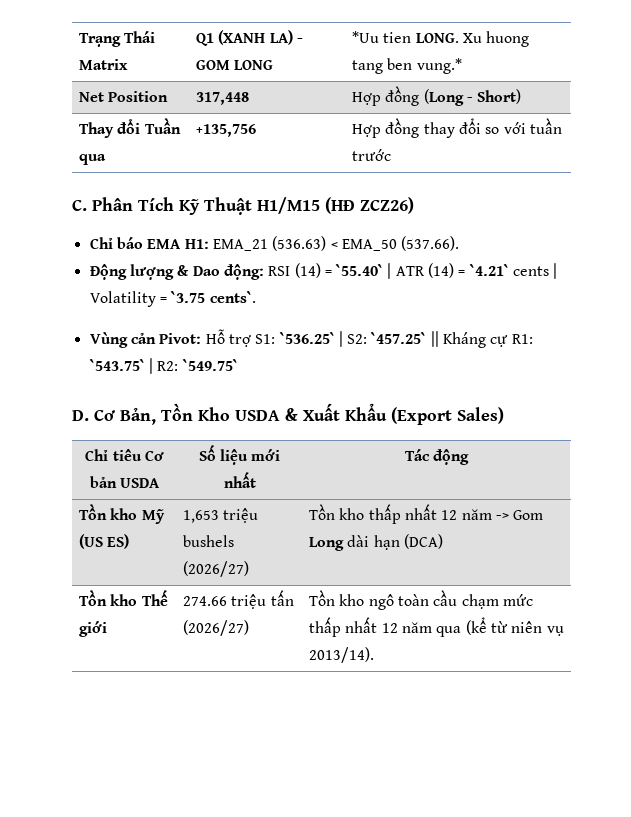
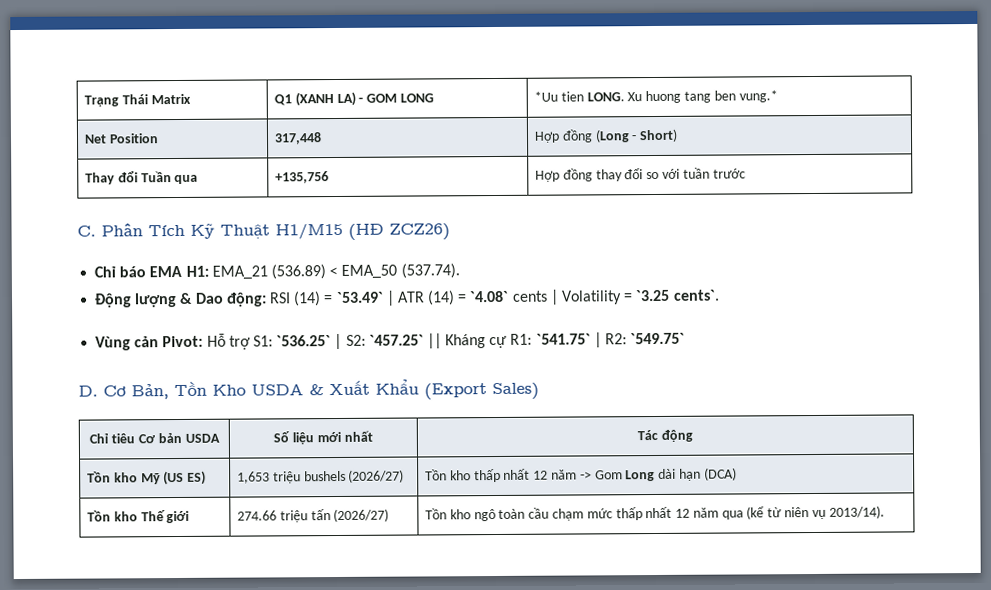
- Chỉ báo EMA H1: EMA_21 (536.63) < EMA_50 (537.66).
+ Chỉ báo EMA H1: EMA_21 (536.89) < EMA_50 (537.74).
- Động lượng & Dao động: RSI (14) = `55.40` | ATR (14) = `4.21` cents | Volatility = `3.75 cents`.
+ Động lượng & Dao động: RSI (14) = `53.49` | ATR (14) = `4.08` cents | Volatility = `3.25 cents`.
- Vùng cản Pivot: Hỗ trợ S1: `536.25` | S2: `457.25` || Kháng cự R1: `543.75` | R2: `549.75`
+ Vùng cản Pivot: Hỗ trợ S1: `536.25` | S2: `457.25` || Kháng cự R1: `541.75` | R2: `549.75`

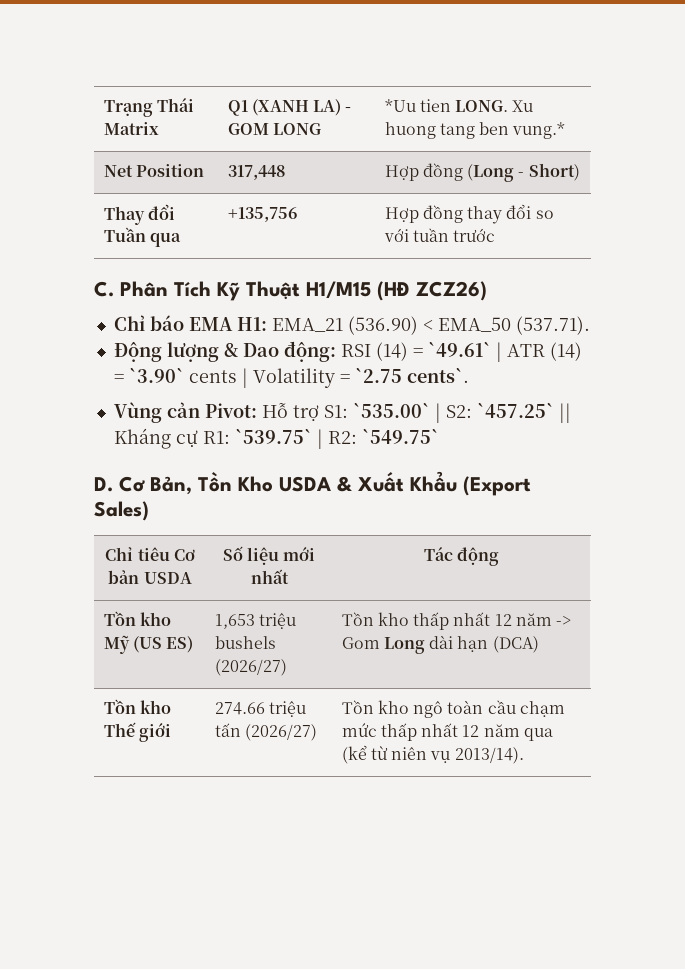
- Chỉ báo EMA H1: EMA_21 (536.89) < EMA_50 (537.74).
+ Chỉ báo EMA H1: EMA_21 (536.90) < EMA_50 (537.71).
- Động lượng & Dao động: RSI (14) = `53.49` | ATR (14) = `4.08` cents | Volatility = `3.25 cents`.
+ Động lượng & Dao động: RSI (14) = `49.61` | ATR (14) = `3.90` cents | Volatility = `2.75 cents`.
- Vùng cản Pivot: Hỗ trợ S1: `536.25` | S2: `457.25` || Kháng cự R1: `541.75` | R2: `549.75`
+ Vùng cản Pivot: Hỗ trợ S1: `535.00` | S2: `457.25` || Kháng cự R1: `539.75` | R2: `549.75`

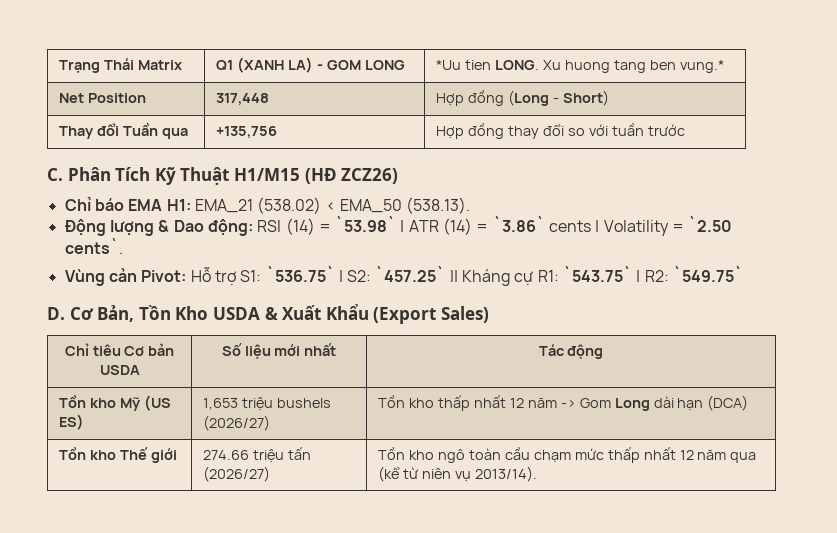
- Chỉ báo EMA H1: EMA_21 (536.90) < EMA_50 (537.71).
+ Chỉ báo EMA H1: EMA_21 (538.02) < EMA_50 (538.13).
- Động lượng & Dao động: RSI (14) = `49.61` | ATR (14) = `3.90` cents | Volatility = `2.75 cents`.
+ Động lượng & Dao động: RSI (14) = `53.98` | ATR (14) = `3.86` cents | Volatility = `2.50 cents`.
- Vùng cản Pivot: Hỗ trợ S1: `535.00` | S2: `457.25` || Kháng cự R1: `539.75` | R2: `549.75`
+ Vùng cản Pivot: Hỗ trợ S1: `536.75` | S2: `457.25` || Kháng cự R1: `543.75` | R2: `549.75`

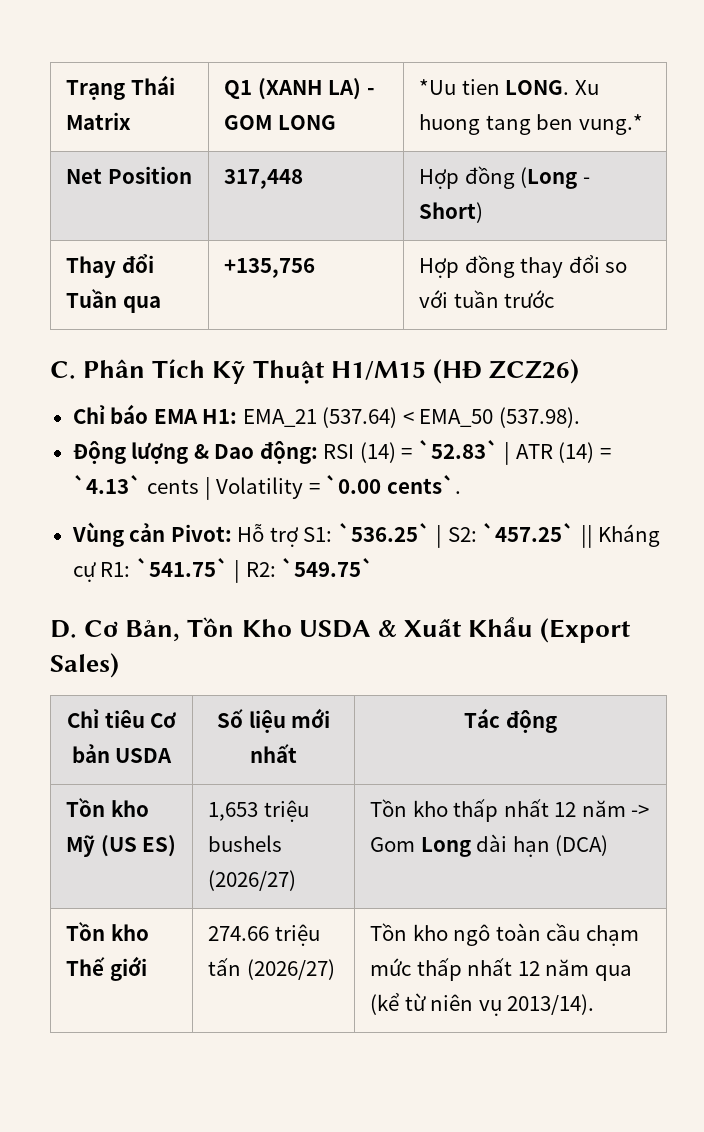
- Chỉ báo EMA H1: EMA_21 (538.02) < EMA_50 (538.13).
+ Chỉ báo EMA H1: EMA_21 (537.64) < EMA_50 (537.98).
- Động lượng & Dao động: RSI (14) = `53.98` | ATR (14) = `3.86` cents | Volatility = `2.50 cents`.
+ Động lượng & Dao động: RSI (14) = `52.83` | ATR (14) = `4.13` cents | Volatility = `0.00 cents`.
- Vùng cản Pivot: Hỗ trợ S1: `536.75` | S2: `457.25` || Kháng cự R1: `543.75` | R2: `549.75`
+ Vùng cản Pivot: Hỗ trợ S1: `536.25` | S2: `457.25` || Kháng cự R1: `541.75` | R2: `549.75`

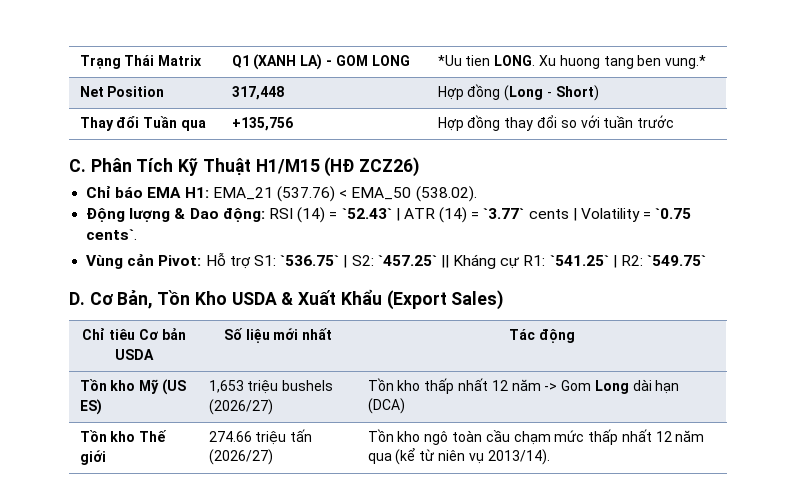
- Chỉ báo EMA H1: EMA_21 (537.64) < EMA_50 (537.98).
+ Chỉ báo EMA H1: EMA_21 (537.76) < EMA_50 (538.02).
- Động lượng & Dao động: RSI (14) = `52.83` | ATR (14) = `4.13` cents | Volatility = `0.00 cents`.
+ Động lượng & Dao động: RSI (14) = `52.43` | ATR (14) = `3.77` cents | Volatility = `0.75 cents`.
- Vùng cản Pivot: Hỗ trợ S1: `536.25` | S2: `457.25` || Kháng cự R1: `541.75` | R2: `549.75`
+ Vùng cản Pivot: Hỗ trợ S1: `536.75` | S2: `457.25` || Kháng cự R1: `541.25` | R2: `549.75`

